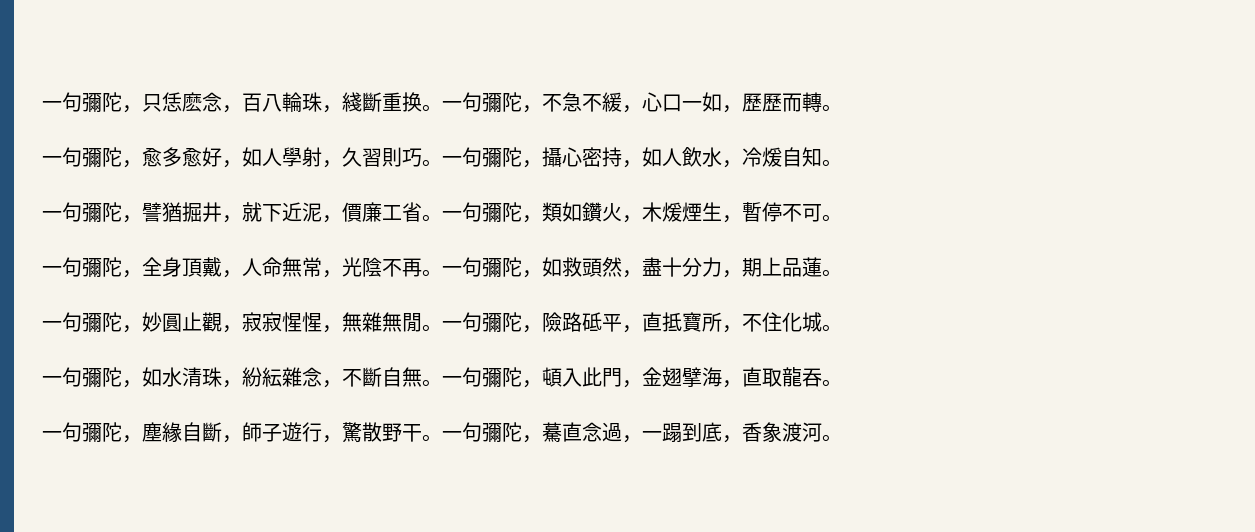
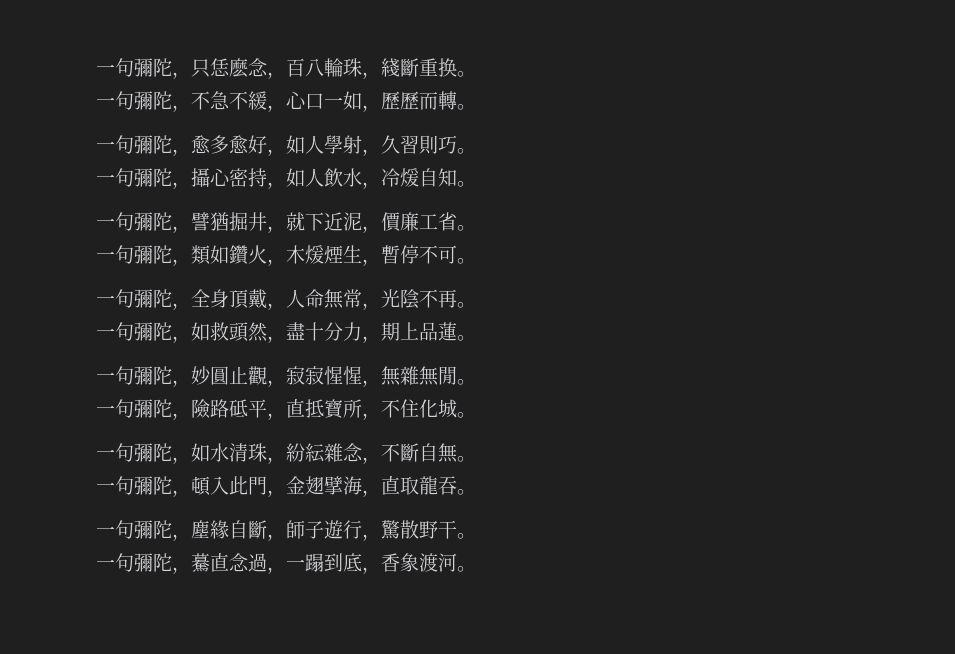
- 一句彌陀，只恁麽念，百八輪珠，綫斷重换。一句彌陀，不急不緩，心口一如，歷歷而轉。
+ 一句彌陀，只恁麽念，百八輪珠，綫斷重换。
+ 一句彌陀，不急不緩，心口一如，歷歷而轉。
- 一句彌陀，愈多愈好，如人學射，久習則巧。一句彌陀，攝心密持，如人飲水，冷煖自知。
+ 一句彌陀，愈多愈好，如人學射，久習則巧。
+ 一句彌陀，攝心密持，如人飲水，冷煖自知。
- 一句彌陀，譬猶掘井，就下近泥，價廉工省。一句彌陀，類如鑽火，木煖煙生，暫停不可。
+ 一句彌陀，譬猶掘井，就下近泥，價廉工省。
+ 一句彌陀，類如鑽火，木煖煙生，暫停不可。
- 一句彌陀，全身頂戴，人命無常，光陰不再。一句彌陀，如救頭然，盡十分力，期上品蓮。
+ 一句彌陀，全身頂戴，人命無常，光陰不再。
+ 一句彌陀，如救頭然，盡十分力，期上品蓮。
- 一句彌陀，妙圓止觀，寂寂惺惺，無雜無閒。一句彌陀，險路砥平，直抵寶所，不住化城。
+ 一句彌陀，妙圓止觀，寂寂惺惺，無雜無閒。
+ 一句彌陀，險路砥平，直抵寶所，不住化城。
- 一句彌陀，如水清珠，紛紜雜念，不斷自無。一句彌陀，頓入此門，金翅擘海，直取龍吞。
+ 一句彌陀，如水清珠，紛紜雜念，不斷自無。
+ 一句彌陀，頓入此門，金翅擘海，直取龍吞。
- 一句彌陀，塵緣自斷，師子遊行，驚散野干。一句彌陀，驀直念過，一蹋到底，香象渡河。
+ 一句彌陀，塵緣自斷，師子遊行，驚散野干。
+ 一句彌陀，驀直念過，一蹋到底，香象渡河。

